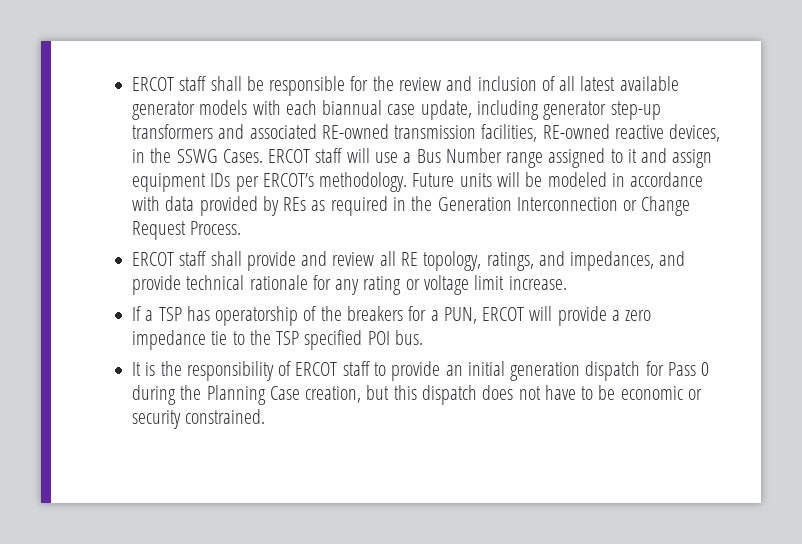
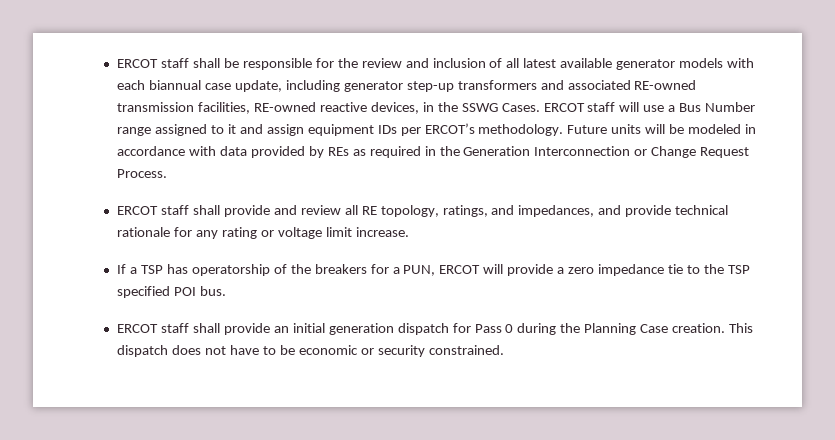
- It is the responsibility of ERCOT staff to provide an initial generation dispatch for Pass 0 during the Planning Case creation, but this dispatch does not have to be economic or security constrained.
+ ERCOT staff shall provide an initial generation dispatch for Pass 0 during the Planning Case creation. This dispatch does not have to be economic or security constrained.

